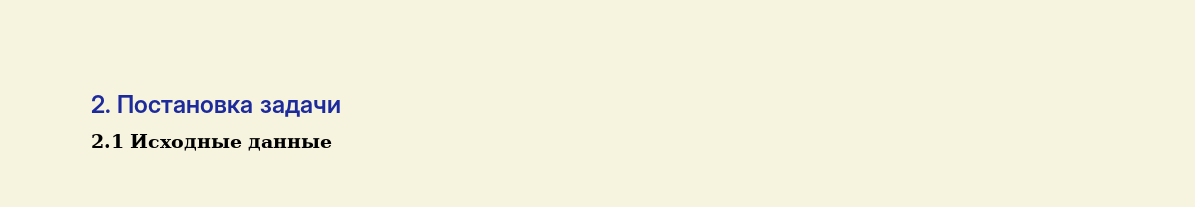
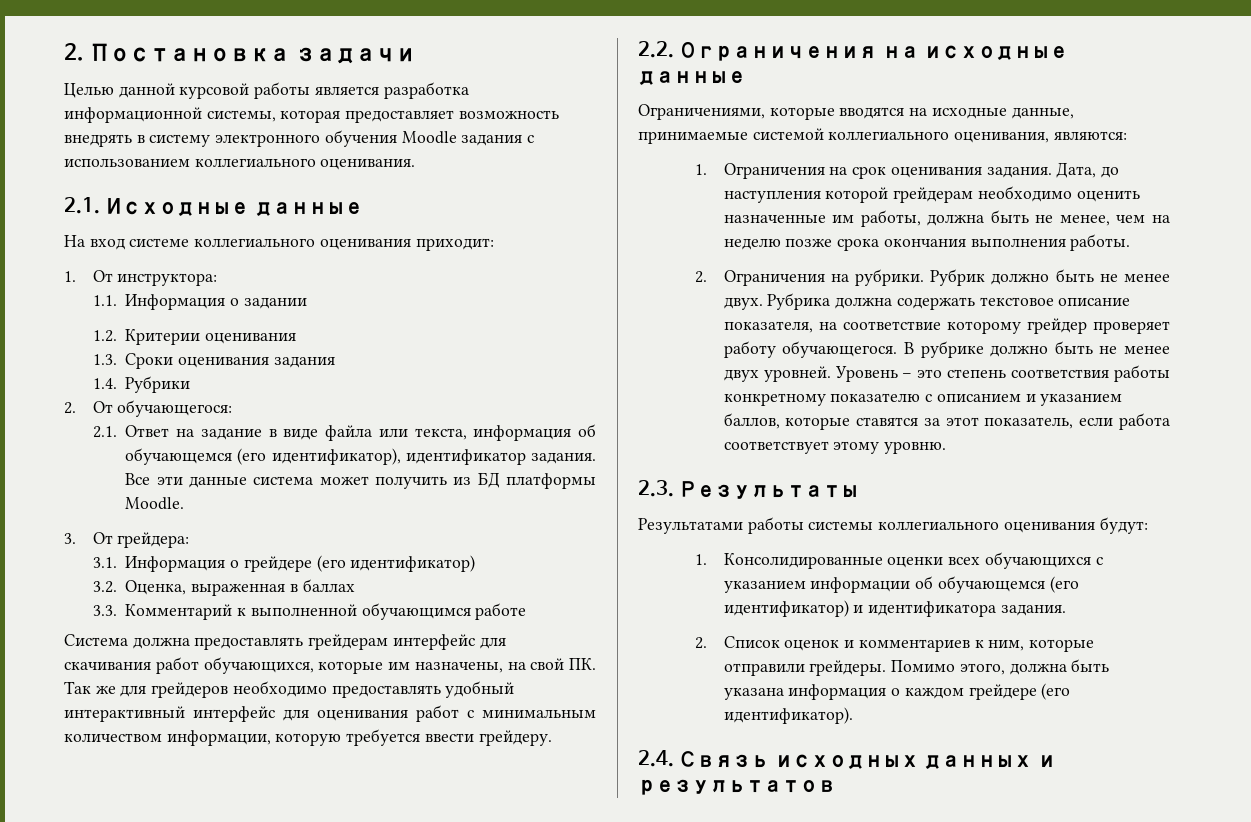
- 2.1 Исходные данные
+ Целью данной курсовой работы является разработка информационной системы, которая предоставляет возможность внедрять в систему электронного обучения Moodle задания с использованием коллегиального оценивания.
+ 2.1. Исходные данные
+ На вход системе коллегиального оценивания приходит:
+ 1. От инструктора:
+ 1.1. Информация о задании
+ 1.2. Критерии оценивания
+ 1.3. Сроки оценивания задания
+ 1.4. Рубрики
+ 2. От обучающегося:
+ 2.1. Ответ на задание в виде файла или текста, информация об обучающемся (его идентификатор), идентификатор задания. Все эти данные система может получить из БД платформы Moodle.
+ 3. От грейдера:
+ 3.1. Информация о грейдере (его идентификатор)
+ 3.2. Оценка, выраженная в баллах
+ 3.3. Комментарий к выполненной обучающимся работе
+ Система должна предоставлять грейдерам интерфейс для скачивания работ обучающихся, которые им назначены, на свой ПК. Так же для грейдеров необходимо предоставлять удобный интерактивный интерфейс для оценивания работ с минимальным количеством информации, которую требуется ввести грейдеру.
+ 2.2. Ограничения на исходные данные
+ Ограничениями, которые вводятся на исходные данные, принимаемые системой коллегиального оценивания, являются:
+ 1. Ограничения на срок оценивания задания. Дата, до наступления которой грейдерам необходимо оценить назначенные им работы, должна быть не менее, чем на неделю позже срока окончания выполнения работы.
+ 2. Ограничения на рубрики. Рубрик должно быть не менее двух. Рубрика должна содержать текстовое описание показателя, на соответствие которому грейдер проверяет работу обучающегося. В рубрике должно быть не менее двух уровней. Уровень – это степень соответствия работы конкретному показателю с описанием и указанием баллов, которые ставятся за этот показатель, если работа соответствует этому уровню.
+ 2.3. Результаты
+ Результатами работы системы коллегиального оценивания будут:
+ 1. Консолидированные оценки всех обучающихся с указанием информации об обучающемся (его идентификатор) и идентификатора задания.
+ 2. Список оценок и комментариев к ним, которые отправили грейдеры. Помимо этого, должна быть указана информация о каждом грейдере (его идентификатор).
+ 2.4. Связь исходных данных и результатов

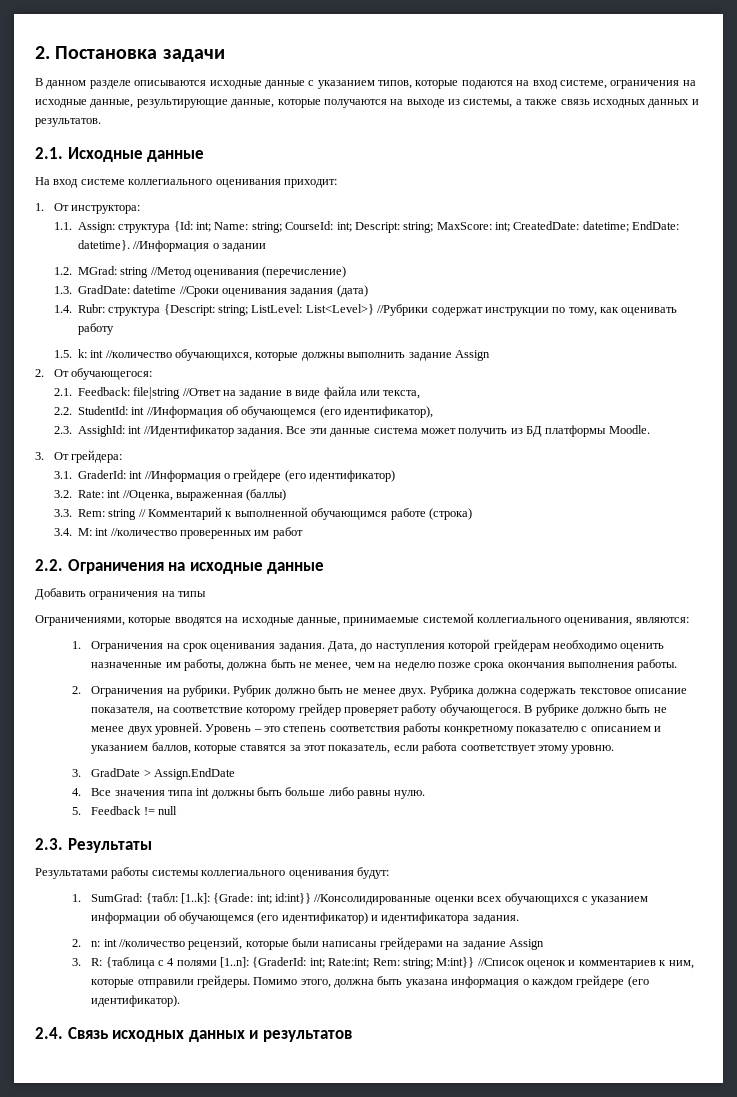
- Целью данной курсовой работы является разработка информационной системы, которая предоставляет возможность внедрять в систему электронного обучения Moodle задания с использованием коллегиального оценивания.
+ В данном разделе описываются исходные данные с указанием типов, которые подаются на вход системе, ограничения на исходные данные, результирующие данные, которые получаются на выходе из системы, а также связь исходных данных и результатов.
- 1.1. Информация о задании
+ 1.1. Assign: структура {Id: int; Name: string; CourseId: int; Descript: string; MaxScore: int; CreatedDate: datetime; EndDate: datetime}. //Информация о задании
- 1.2. Критерии оценивания
+ 1.2. MGrad: string //Метод оценивания (перечисление)
- 1.3. Сроки оценивания задания
+ 1.3. GradDate: datetime //Сроки оценивания задания (дата)
- 1.4. Рубрики
+ 1.4. Rubr: структура {Descript: string; ListLevel: List<Level>} //Рубрики содержат инструкции по тому, как оценивать работу
+ 1.5. k: int //количество обучающихся, которые должны выполнить задание Assign
- 2.1. Ответ на задание в виде файла или текста, информация об обучающемся (его идентификатор), идентификатор задания.
+ 2.1. Feedback: file|string //Ответ на задание в виде файла или текста,
+ 2.2. StudentId: int //Информация об обучающемся (его идентификатор),
+ 2.3. AssighId: int //Идентификатор задания.
- 3.1. Информация о грейдере (его идентификатор)
+ 3.1. GraderId: int //Информация о грейдере (его идентификатор)
- 3.2. Оценка, выраженная в баллах
- 3.3. Комментарий к выполненной обучающимся работе
- Система должна предоставлять грейдерам интерфейс для скачивания работ обучающихся, которые им назначены, на свой ПК. Так же для грейдеров необходимо предоставлять удобный интерактивный интерфейс для оценивания работ с минимальным количеством информации, которую требуется ввести грейдеру.
+ 3.2. Rate: int //Оценка, выраженная (баллы)
+ 3.3. Rem: string // Комментарий к выполненной обучающимся работе (строка)
+ 3.4. M: int //количество проверенных им работ
+ Добавить ограничения на типы
+ 3. GradDate > Assign.EndDate
+ 4. Все значения типа int должны быть больше либо равны нулю.
+ 5. Feedback != null
- 1. Консолидированные оценки всех обучающихся с указанием информации об обучающемся (его идентификатор) и идентификатора задания.
+ 1. SumGrad: {табл: [1..k]: {Grade: int; id:int}} //Консолидированные оценки всех обучающихся с указанием информации об обучающемся (его идентификатор) и идентификатора задания.
- 2. Список оценок и комментариев к ним, которые отправили грейдеры.
+ 2. n: int //количество рецензий, которые были написаны грейдерами на задание Assign
+ 3. R: {таблица с 4 полями [1..n]: {GraderId: int; Rate:int; Rem: string; M:int}} //Список оценок и комментариев к ним, которые отправили грейдеры.

